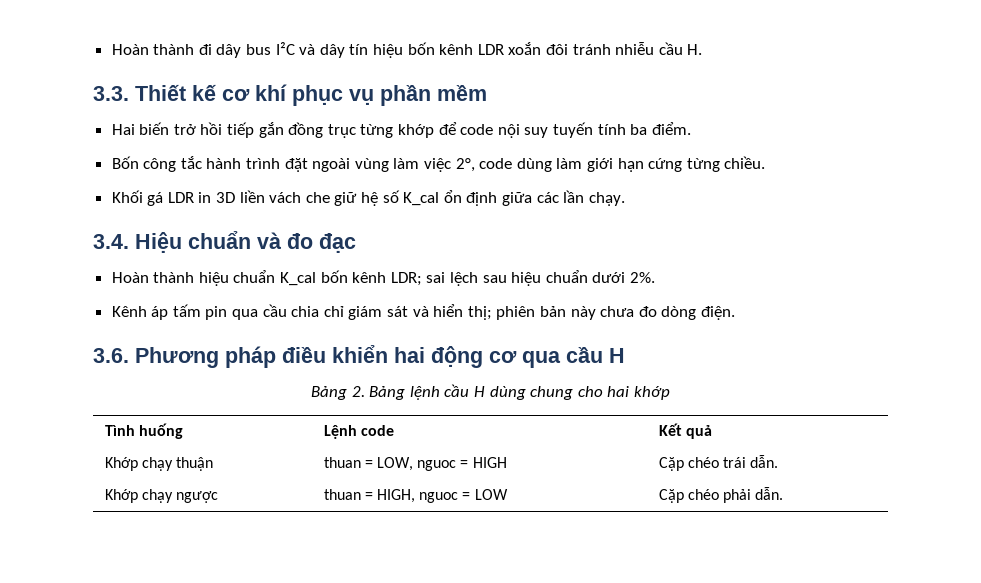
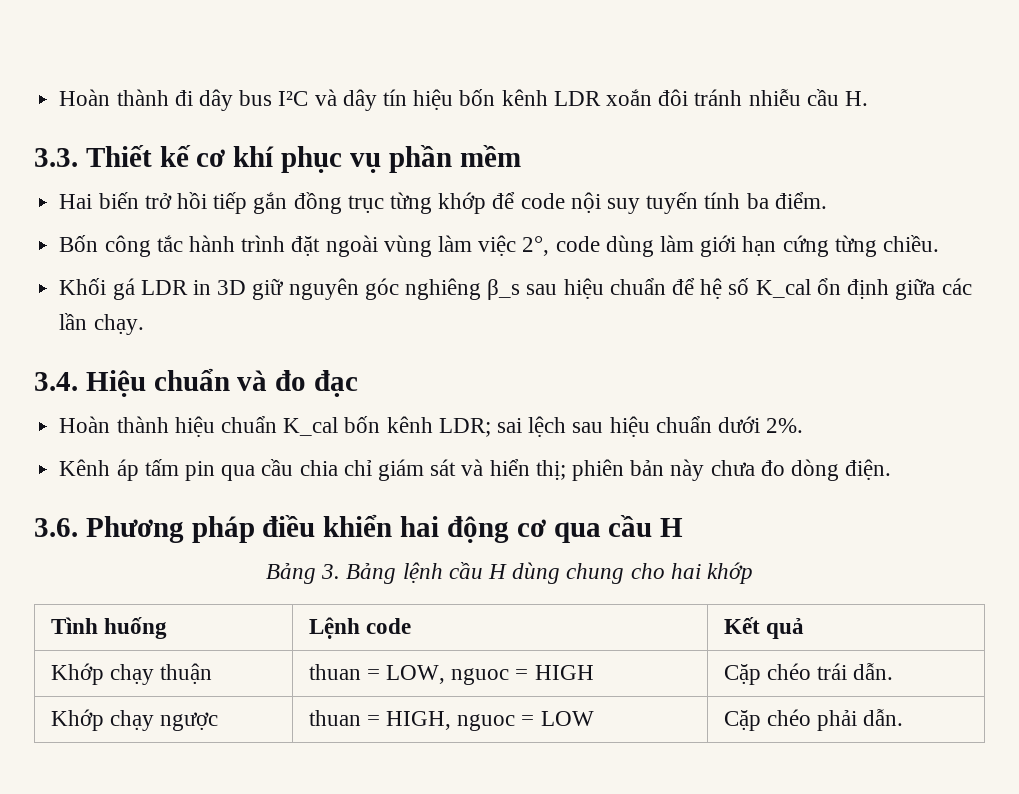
- Khối gá LDR in 3D liền vách che giữ hệ số K_cal ổn định giữa các lần chạy.
+ Khối gá LDR in 3D giữ nguyên góc nghiêng β_s sau hiệu chuẩn để hệ số K_cal ổn định giữa các lần chạy.
- Bảng 2. Bảng lệnh cầu H dùng chung cho hai khớp
+ Bảng 3. Bảng lệnh cầu H dùng chung cho hai khớp

